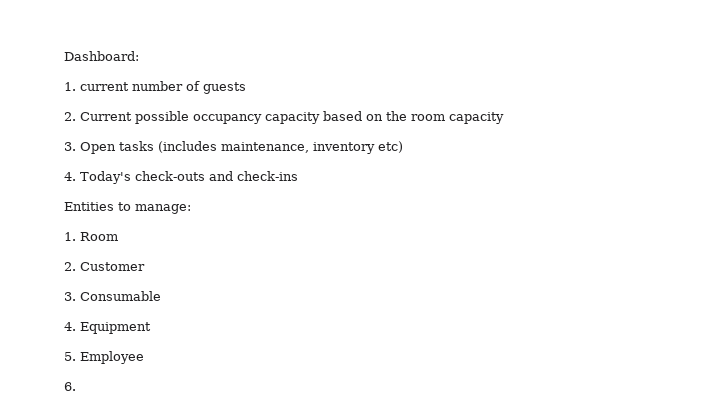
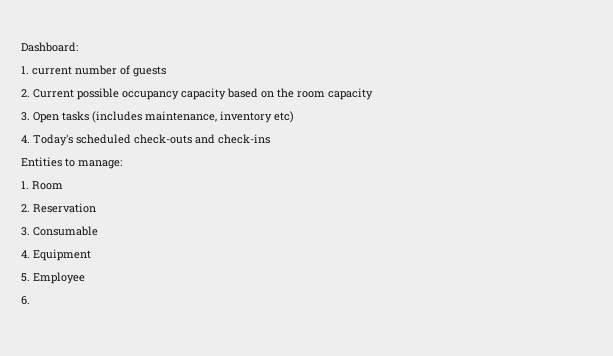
- 4. Today's check-outs and check-ins
+ 4. Today's scheduled check-outs and check-ins
- 2. Customer
+ 2. Reservation

